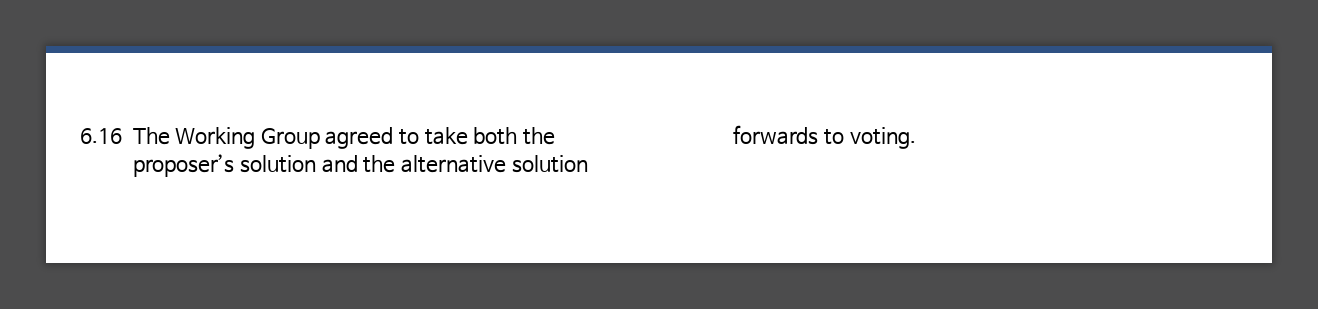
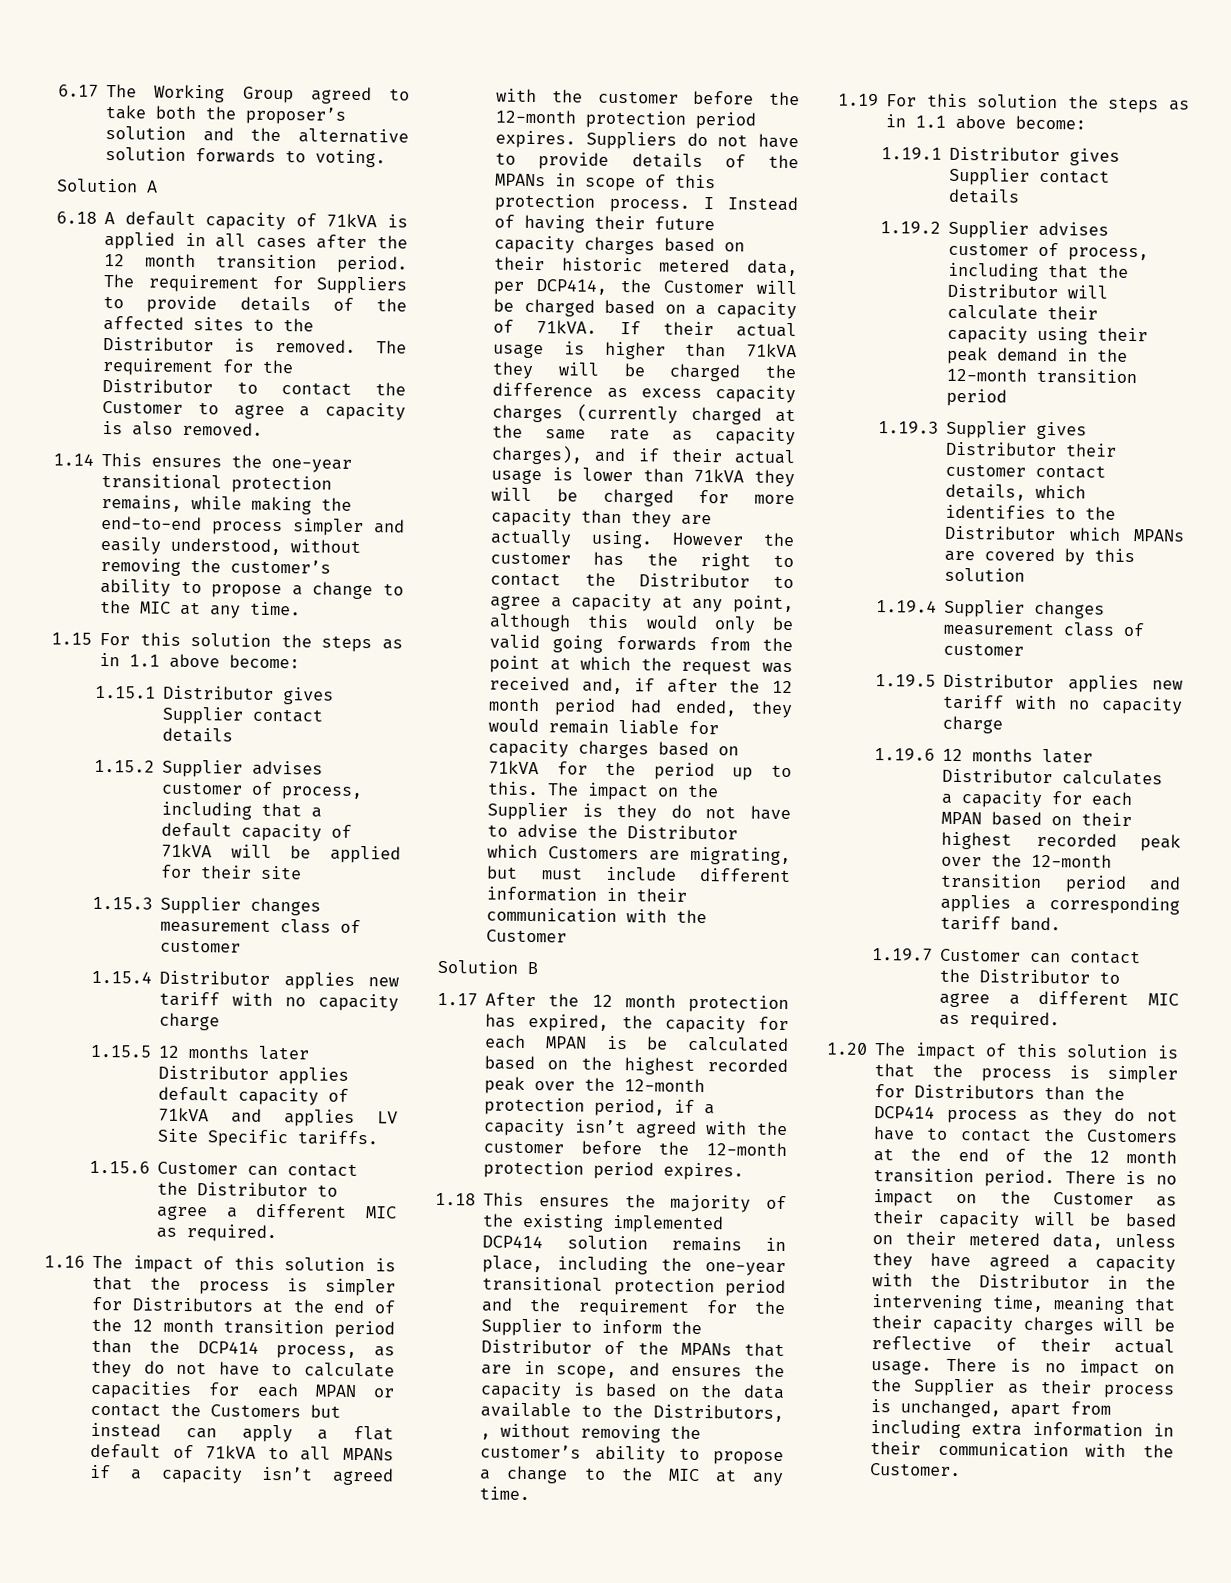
- 6.16 The Working Group agreed to take both the proposer’s solution and the alternative solution forwards to voting.
+ 6.17 The Working Group agreed to take both the proposer’s solution and the alternative solution forwards to voting.
+ Solution A
+ 6.18 A default capacity of 71kVA is applied in all cases after the 12 month transition period. The requirement for Suppliers to provide details of the affected sites to the Distributor is removed. The requirement for the Distributor to contact the Customer to agree a capacity is also removed.
+ 1.14 This ensures the one-year transitional protection remains, while making the end-to-end process simpler and easily understood, without removing the customer’s ability to propose a change to the MIC at any time.
+ 1.15 For this solution the steps as in 1.1 above become:
+ 1.15.1 Distributor gives Supplier contact details
+ 1.15.2 Supplier advises customer of process, including that a default capacity of 71kVA will be applied for their site
+ 1.15.3 Supplier changes measurement class of customer
+ 1.15.4 Distributor applies new tariff with no capacity charge
+ 1.15.5 12 months later Distributor applies default capacity of 71kVA and applies LV Site Specific tariffs.
+ 1.15.6 Customer can contact the Distributor to agree a different MIC as required.
+ 1.16 The impact of this solution is that the process is simpler for Distributors at the end of the 12 month transition period than the DCP414 process, as they do not have to calculate capacities for each MPAN or contact the Customers but instead can apply a flat default of 71kVA to all MPANs if a capacity isn’t agreed with the customer before the 12-month protection period expires. Suppliers do not have to provide details of the MPANs in scope of this protection process. I Instead of having their future capacity charges based on their historic metered data, per DCP414, the Customer will be charged based on a capacity of 71kVA. If their actual usage is higher than 71kVA they will be charged the difference as excess capacity charges (currently charged at the same rate as capacity charges), and if their actual usage is lower than 71kVA they will be charged for more capacity than they are actually using. However the customer has the right to contact the Distributor to agree a capacity at any point, although this would only be valid going forwards from the point at which the request was received and, if after the 12 month period had ended, they would remain liable for capacity charges based on 71kVA for the period up to this. The impact on the Supplier is they do not have to advise the Distributor which Customers are migrating, but must include different information in their communication with the Customer
+ Solution B
+ 1.17 After the 12 month protection has expired, the capacity for each MPAN is be calculated based on the highest recorded peak over the 12-month protection period, if a capacity isn’t agreed with the customer before the 12-month protection period expires.
+ 1.18 This ensures the majority of the existing implemented DCP414 solution remains in place, including the one-year transitional protection period and the requirement for the Supplier to inform the Distributor of the MPANs that are in scope, and ensures the capacity is based on the data available to the Distributors, , without removing the customer’s ability to propose a change to the MIC at any time.
+ 1.19 For this solution the steps as in 1.1 above become:
+ 1.19.1 Distributor gives Supplier contact details
+ 1.19.2 Supplier advises customer of process, including that the Distributor will calculate their capacity using their peak demand in the 12-month transition period
+ 1.19.3 Supplier gives Distributor their customer contact details, which identifies to the Distributor which MPANs are covered by this solution
+ 1.19.4 Supplier changes measurement class of customer
+ 1.19.5 Distributor applies new tariff with no capacity charge
+ 1.19.6 12 months later Distributor calculates a capacity for each MPAN based on their highest recorded peak over the 12-month transition period and applies a corresponding tariff band.
+ 1.19.7 Customer can contact the Distributor to agree a different MIC as required.
+ 1.20 The impact of this solution is that the process is simpler for Distributors than the DCP414 process as they do not have to contact the Customers at the end of the 12 month transition period. There is no impact on the Customer as their capacity will be based on their metered data, unless they have agreed a capacity with the Distributor in the intervening time, meaning that their capacity charges will be reflective of their actual usage. There is no impact on the Supplier as their process is unchanged, apart from including extra information in their communication with the Customer.

